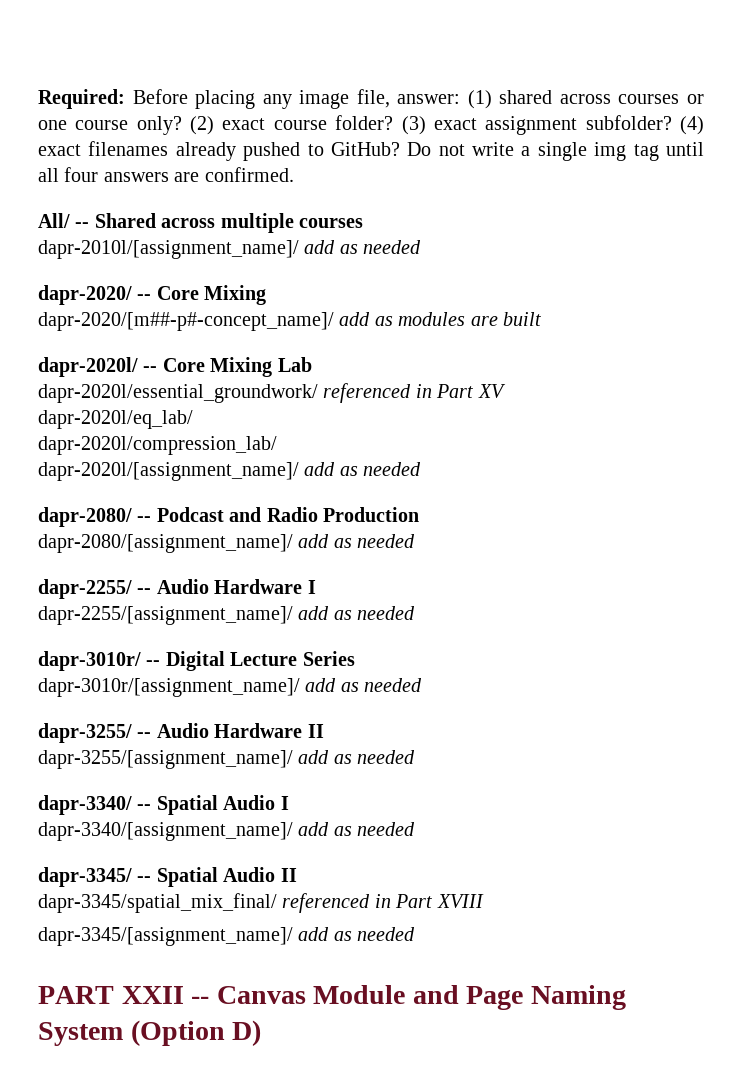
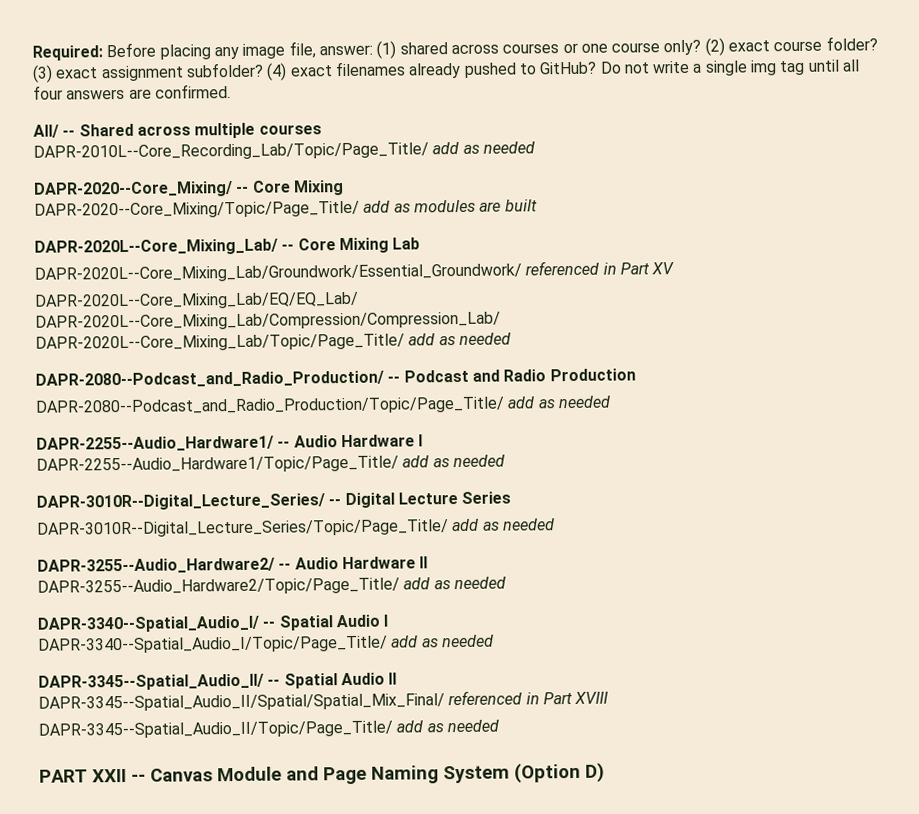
- dapr-2010l/[assignment_name]/ add as needed
- dapr-2020/ -- Core Mixing
+ DAPR-2010L--Core_Recording_Lab/Topic/Page_Title/ add as needed
+ DAPR-2020--Core_Mixing/ -- Core Mixing
- dapr-2020/[m##-p#-concept_name]/ add as modules are built
+ DAPR-2020--Core_Mixing/Topic/Page_Title/ add as modules are built
- dapr-2020l/ -- Core Mixing Lab
+ DAPR-2020L--Core_Mixing_Lab/ -- Core Mixing Lab
- dapr-2020l/essential_groundwork/ referenced in Part XV
+ DAPR-2020L--Core_Mixing_Lab/Groundwork/Essential_Groundwork/ referenced in Part XV
- dapr-2020l/eq_lab/
- dapr-2020l/compression_lab/
- dapr-2020l/[assignment_name]/ add as needed
- dapr-2080/ -- Podcast and Radio Production
+ DAPR-2020L--Core_Mixing_Lab/EQ/EQ_Lab/
+ DAPR-2020L--Core_Mixing_Lab/Compression/Compression_Lab/
+ DAPR-2020L--Core_Mixing_Lab/Topic/Page_Title/ add as needed
+ DAPR-2080--Podcast_and_Radio_Production/ -- Podcast and Radio Production
- dapr-2080/[assignment_name]/ add as needed
- dapr-2255/ -- Audio Hardware I
+ DAPR-2080--Podcast_and_Radio_Production/Topic/Page_Title/ add as needed
+ DAPR-2255--Audio_Hardware1/ -- Audio Hardware I
- dapr-2255/[assignment_name]/ add as needed
- dapr-3010r/ -- Digital Lecture Series
+ DAPR-2255--Audio_Hardware1/Topic/Page_Title/ add as needed
+ DAPR-3010R--Digital_Lecture_Series/ -- Digital Lecture Series
- dapr-3010r/[assignment_name]/ add as needed
- dapr-3255/ -- Audio Hardware II
+ DAPR-3010R--Digital_Lecture_Series/Topic/Page_Title/ add as needed
+ DAPR-3255--Audio_Hardware2/ -- Audio Hardware II
- dapr-3255/[assignment_name]/ add as needed
- dapr-3340/ -- Spatial Audio I
+ DAPR-3255--Audio_Hardware2/Topic/Page_Title/ add as needed
+ DAPR-3340--Spatial_Audio_I/ -- Spatial Audio I
- dapr-3340/[assignment_name]/ add as needed
- dapr-3345/ -- Spatial Audio II
+ DAPR-3340--Spatial_Audio_I/Topic/Page_Title/ add as needed
+ DAPR-3345--Spatial_Audio_II/ -- Spatial Audio II
- dapr-3345/spatial_mix_final/ referenced in Part XVIII
+ DAPR-3345--Spatial_Audio_II/Spatial/Spatial_Mix_Final/ referenced in Part XVIII
- dapr-3345/[assignment_name]/ add as needed
+ DAPR-3345--Spatial_Audio_II/Topic/Page_Title/ add as needed

